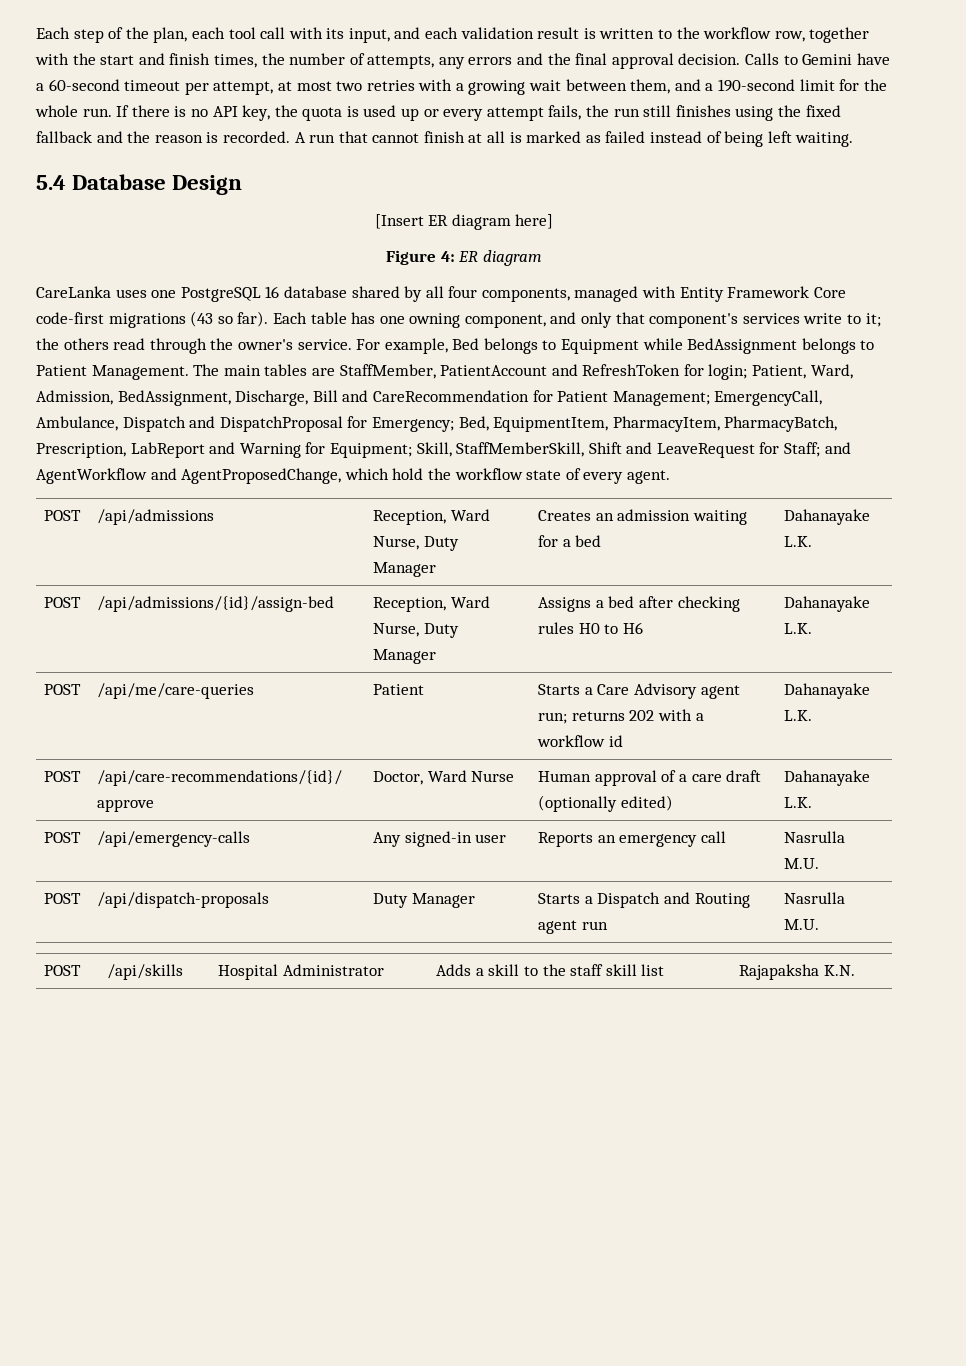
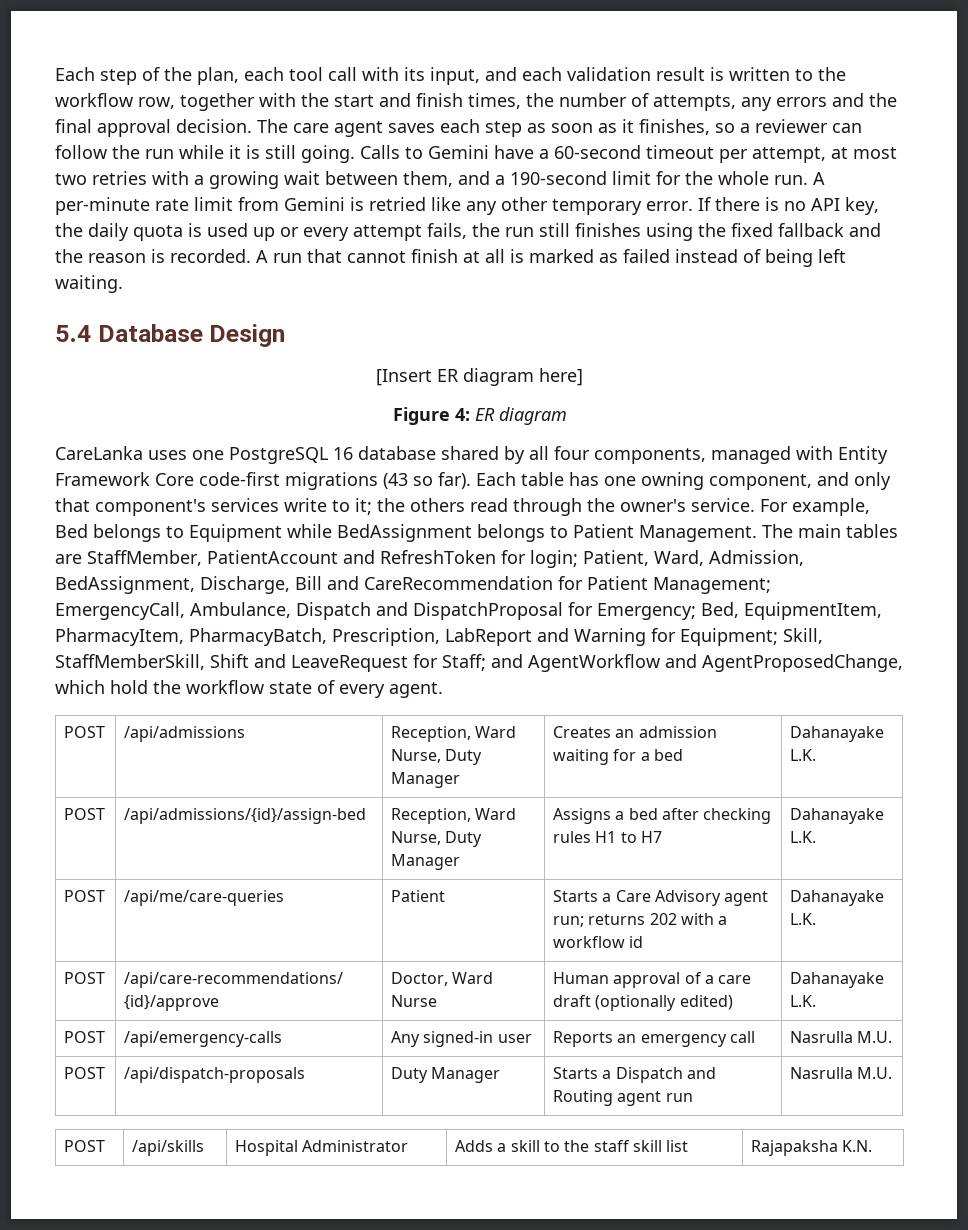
+ The care agent saves each step as soon as it finishes, so a reviewer can follow the run while it is still going.
+ A per-minute rate limit from Gemini is retried like any other temporary error.
- If there is no API key, the quota is used up or every attempt fails, the run still finishes using the fixed fallback and the reason is recorded.
+ If there is no API key, the daily quota is used up or every attempt fails, the run still finishes using the fixed fallback and the reason is recorded.
- POST | /api/admissions/{id}/assign-bed | Reception, Ward Nurse, Duty Manager | Assigns a bed after checking rules H0 to H6 | Dahanayake L.K.
+ POST | /api/admissions/{id}/assign-bed | Reception, Ward Nurse, Duty Manager | Assigns a bed after checking rules H1 to H7 | Dahanayake L.K.

